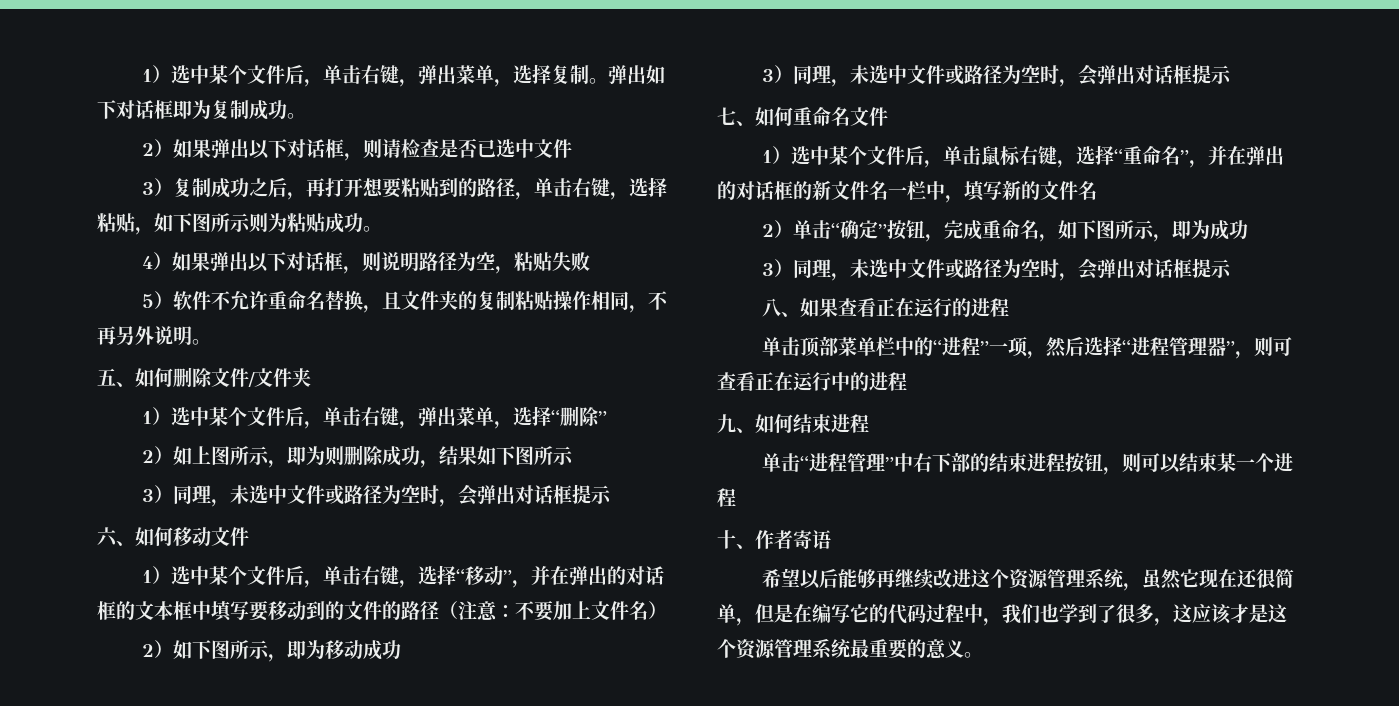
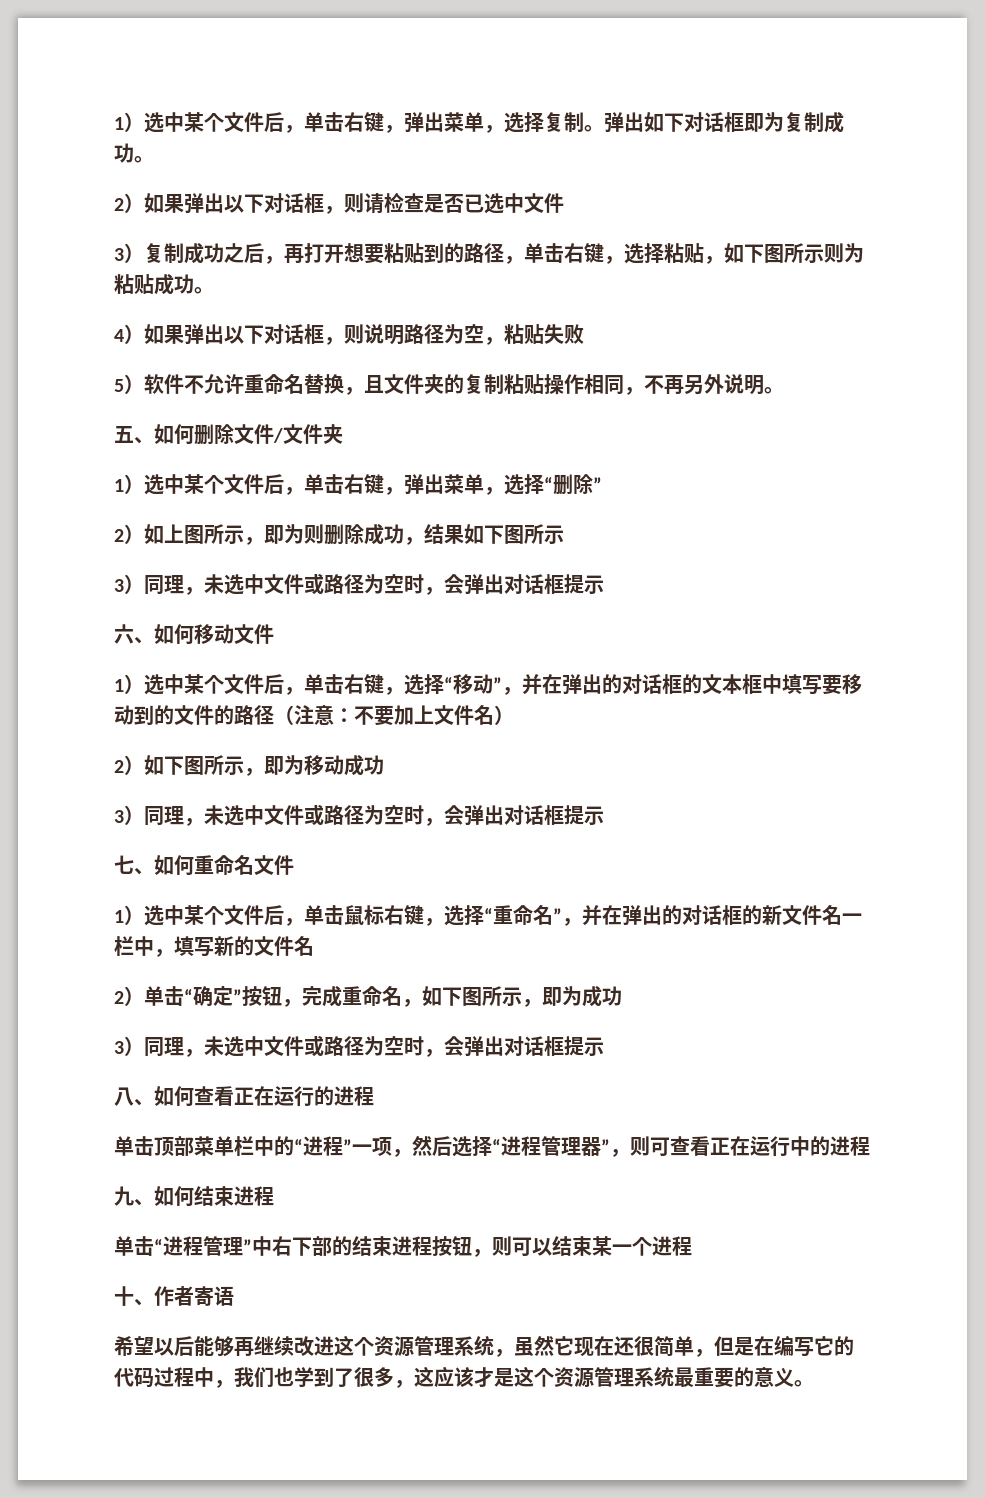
- 八、如果查看正在运行的进程
+ 八、如何查看正在运行的进程

